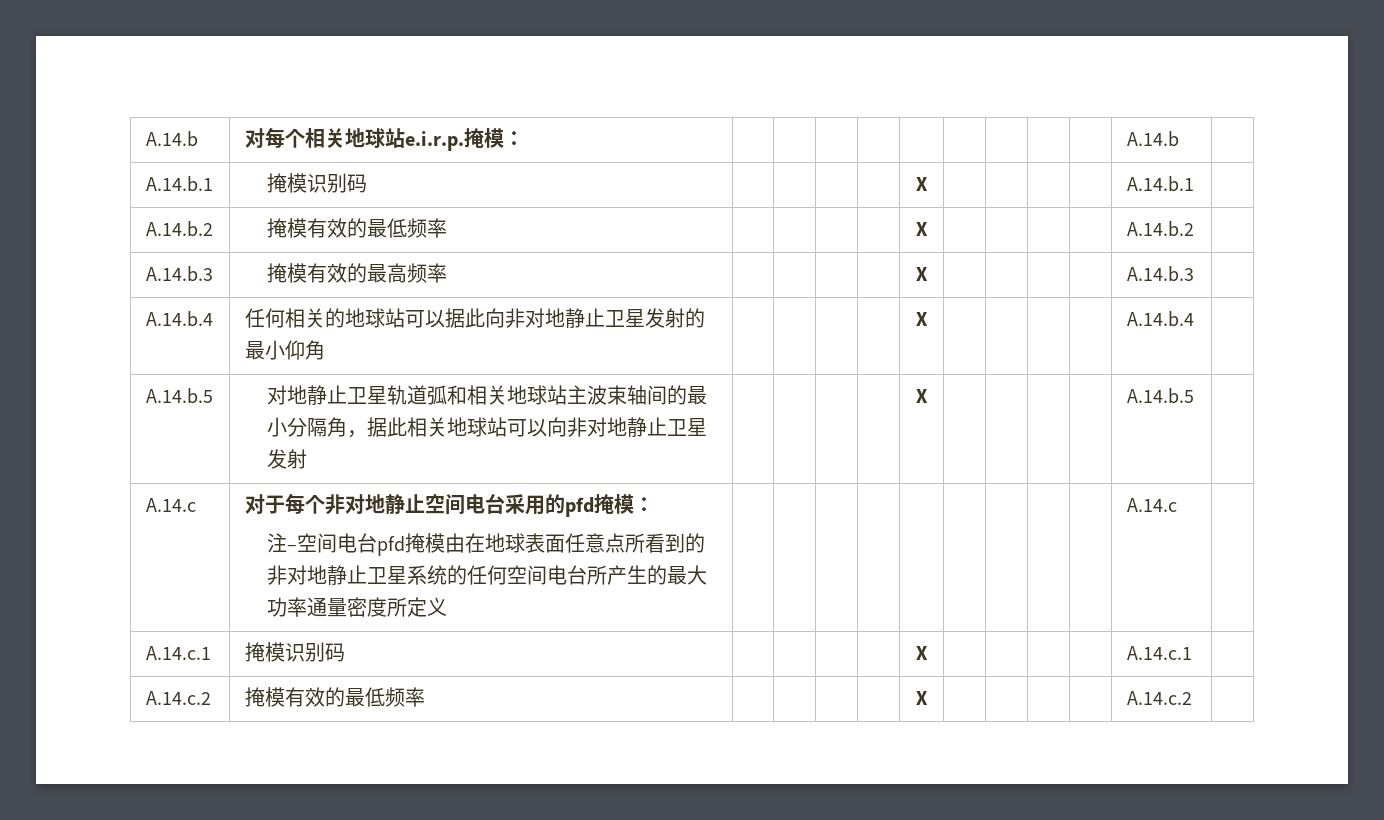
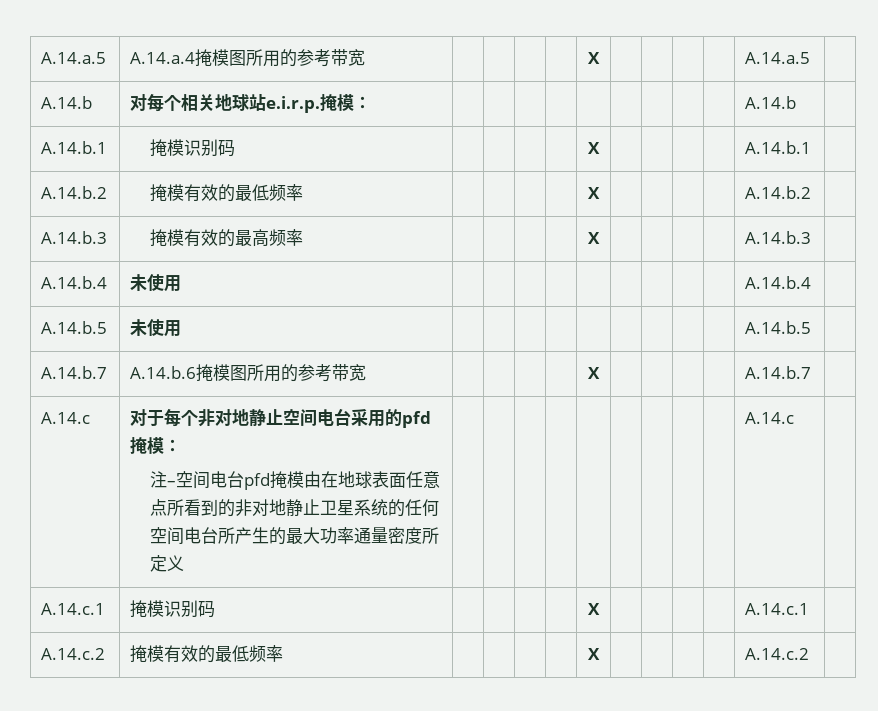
+ A.14.a.5 | A.14.a.4掩模图所用的参考带宽 | | | | | X | | | | | A.14.a.5 |
- A.14.b.4 | 任何相关的地球站可以据此向非对地静止卫星发射的最小仰角 | | | | | X | | | | | A.14.b.4 |
- A.14.b.5 | 对地静止卫星轨道弧和相关地球站主波束轴间的最小分隔角，据此相关地球站可以向非对地静止卫星发射 | | | | | X | | | | | A.14.b.5 |
+ A.14.b.4 | 未使用 | | | | | | | | | | A.14.b.4 |
+ A.14.b.5 | 未使用 | | | | | | | | | | A.14.b.5 |
+ A.14.b.7 | A.14.b.6掩模图所用的参考带宽 | | | | | X | | | | | A.14.b.7 |

